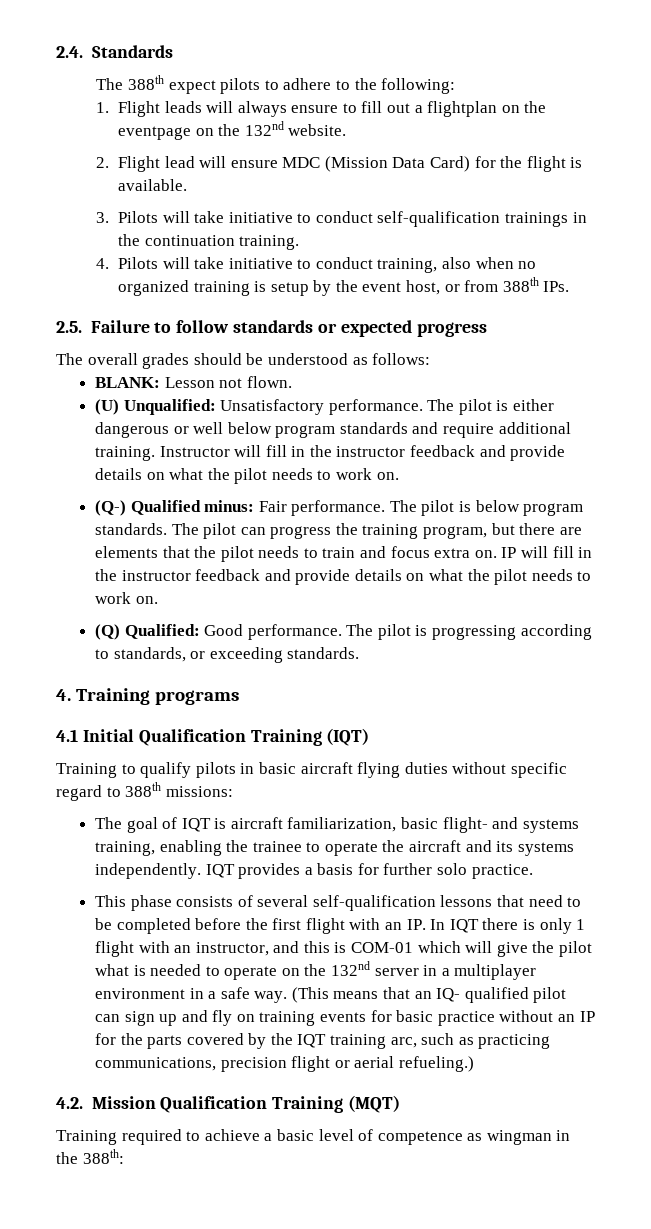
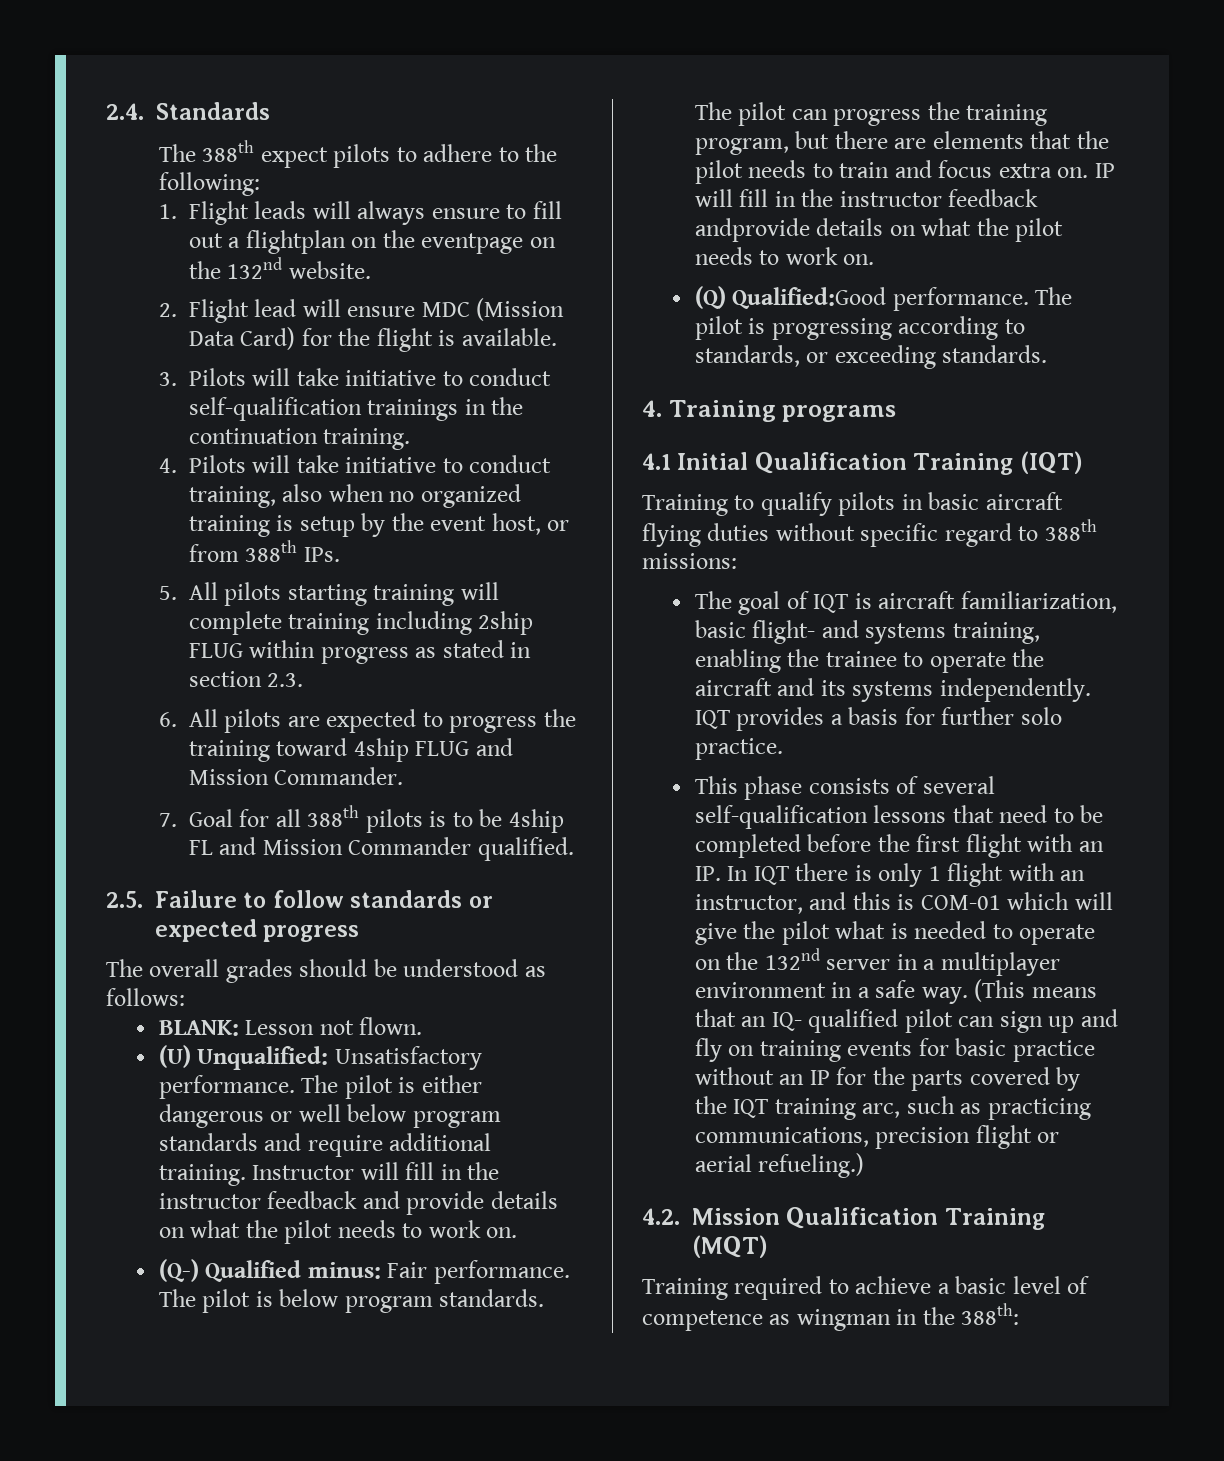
+ 5. All pilots starting training will complete training including 2ship FLUG within progress as stated in section 2.3.
+ 6. All pilots are expected to progress the training toward 4ship FLUG and Mission Commander.
+ 7. Goal for all 388th pilots is to be 4ship FL and Mission Commander qualified.
- IP will fill in the instructor feedback and provide details on what the pilot needs to work on.
+ IP will fill in the instructor feedback andprovide details on what the pilot needs to work on.
- (Q) Qualified: Good performance.
+ (Q) Qualified:Good performance.

